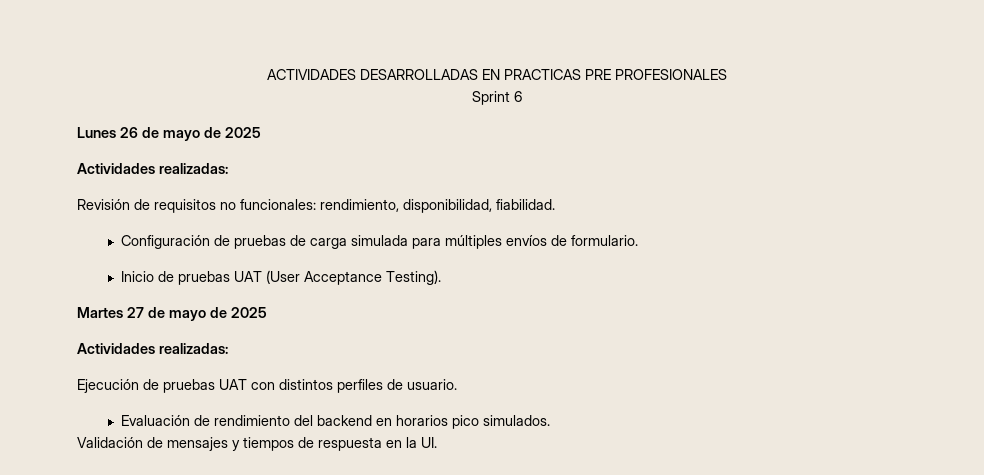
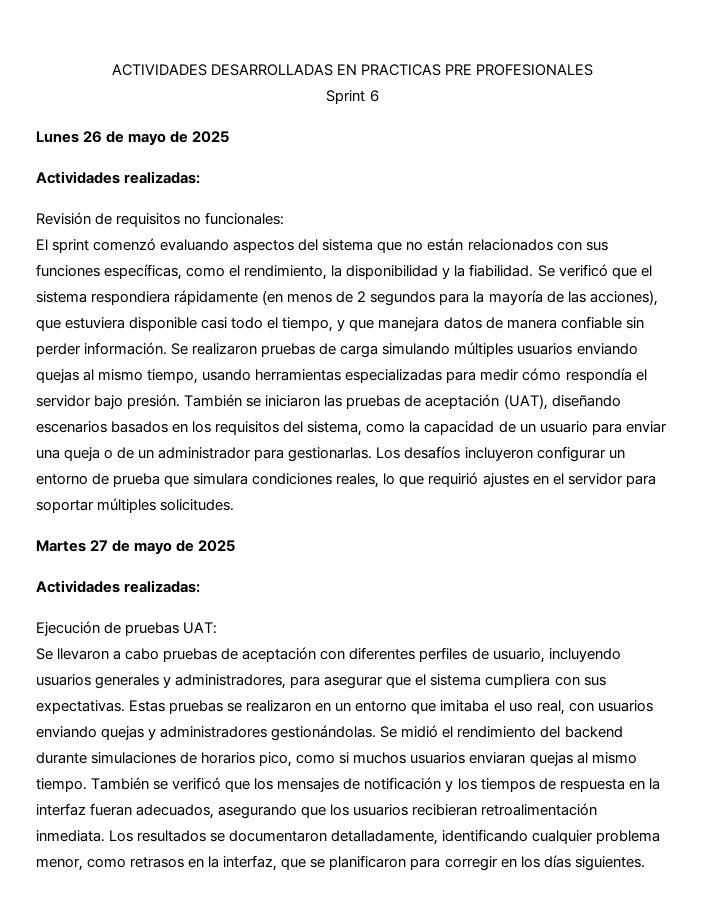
- Revisión de requisitos no funcionales: rendimiento, disponibilidad, fiabilidad.
- Configuración de pruebas de carga simulada para múltiples envíos de formulario.
- Inicio de pruebas UAT (User Acceptance Testing).
+ Revisión de requisitos no funcionales:
+ El sprint comenzó evaluando aspectos del sistema que no están relacionados con sus funciones específicas, como el rendimiento, la disponibilidad y la fiabilidad. Se verificó que el sistema respondiera rápidamente (en menos de 2 segundos para la mayoría de las acciones), que estuviera disponible casi todo el tiempo, y que manejara datos de manera confiable sin perder información. Se realizaron pruebas de carga simulando múltiples usuarios enviando quejas al mismo tiempo, usando herramientas especializadas para medir cómo respondía el servidor bajo presión. También se iniciaron las pruebas de aceptación (UAT), diseñando escenarios basados en los requisitos del sistema, como la capacidad de un usuario para enviar una queja o de un administrador para gestionarlas. Los desafíos incluyeron configurar un entorno de prueba que simulara condiciones reales, lo que requirió ajustes en el servidor para soportar múltiples solicitudes.
- Ejecución de pruebas UAT con distintos perfiles de usuario.
- Evaluación de rendimiento del backend en horarios pico simulados.
- Validación de mensajes y tiempos de respuesta en la UI.
+ Ejecución de pruebas UAT:
+ Se llevaron a cabo pruebas de aceptación con diferentes perfiles de usuario, incluyendo usuarios generales y administradores, para asegurar que el sistema cumpliera con sus expectativas. Estas pruebas se realizaron en un entorno que imitaba el uso real, con usuarios enviando quejas y administradores gestionándolas. Se midió el rendimiento del backend durante simulaciones de horarios pico, como si muchos usuarios enviaran quejas al mismo tiempo. También se verificó que los mensajes de notificación y los tiempos de respuesta en la interfaz fueran adecuados, asegurando que los usuarios recibieran retroalimentación inmediata. Los resultados se documentaron detalladamente, identificando cualquier problema menor, como retrasos en la interfaz, que se planificaron para corregir en los días siguientes.

